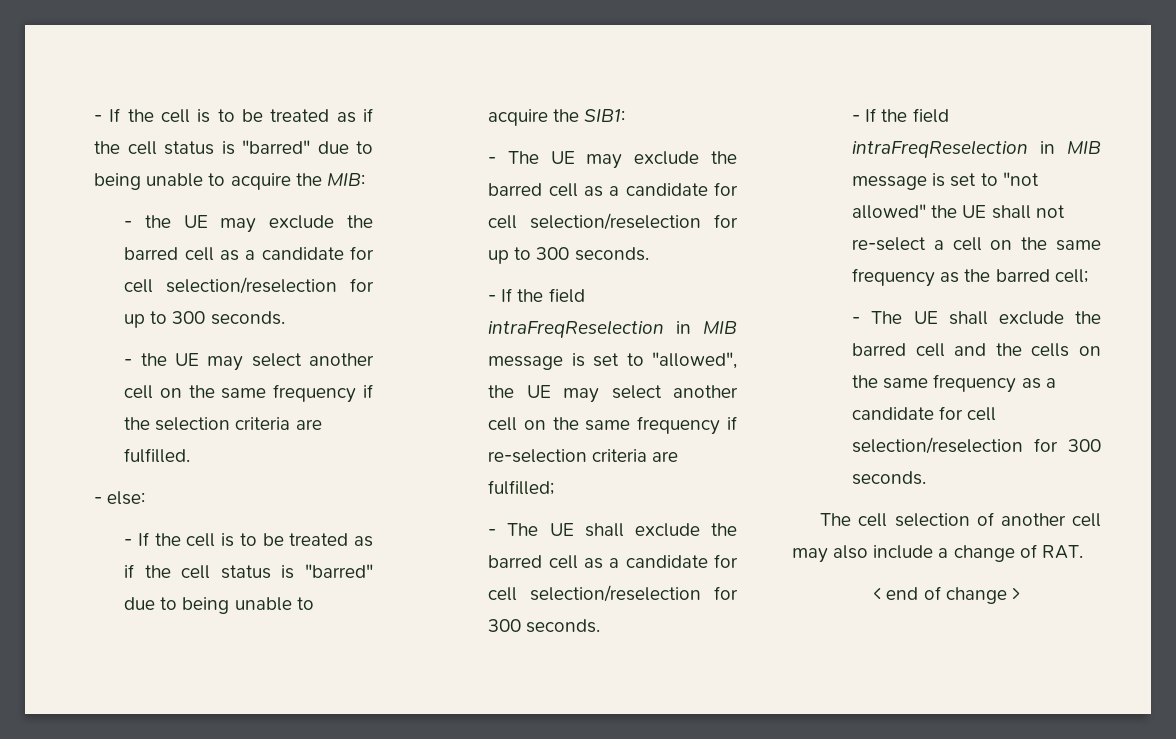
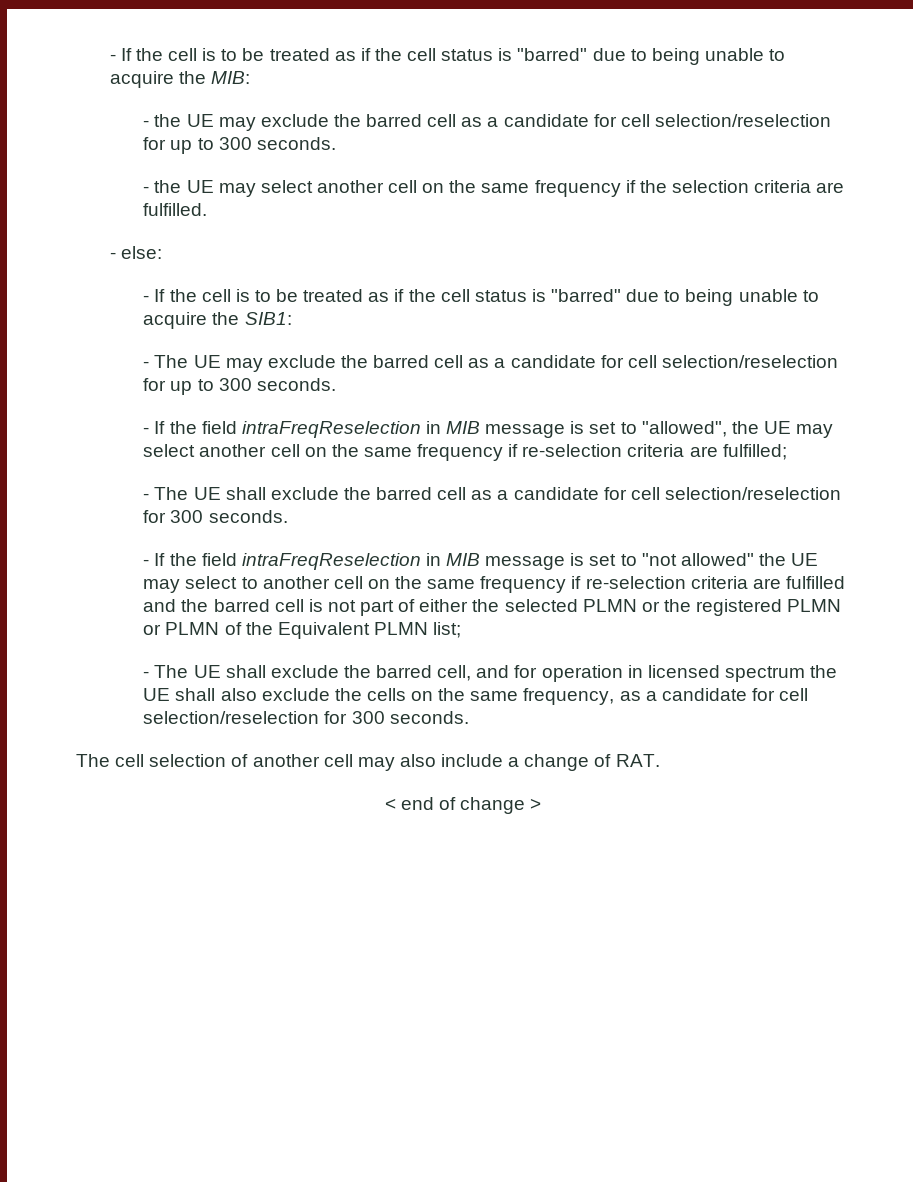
- - If the field intraFreqReselection in MIB message is set to "not allowed" the UE shall not re-select a cell on the same frequency as the barred cell;
- - The UE shall exclude the barred cell and the cells on the same frequency as a candidate for cell selection/reselection for 300 seconds.
+ - If the field intraFreqReselection in MIB message is set to "not allowed" the UE may select to another cell on the same frequency if re-selection criteria are fulfilled and the barred cell is not part of either the selected PLMN or the registered PLMN or PLMN of the Equivalent PLMN list;
+ - The UE shall exclude the barred cell, and for operation in licensed spectrum the UE shall also exclude the cells on the same frequency, as a candidate for cell selection/reselection for 300 seconds.

